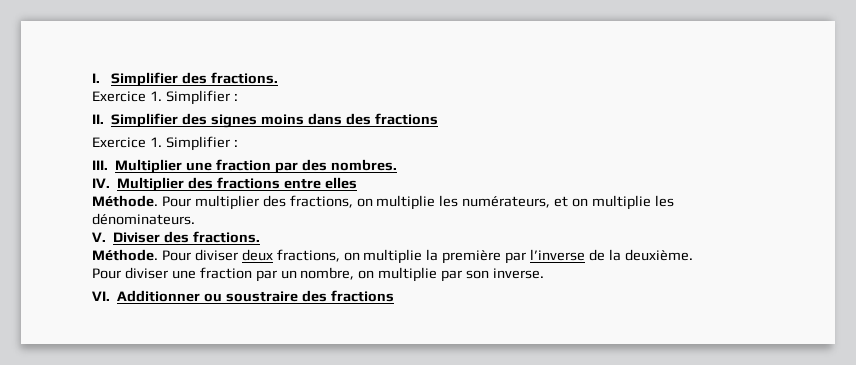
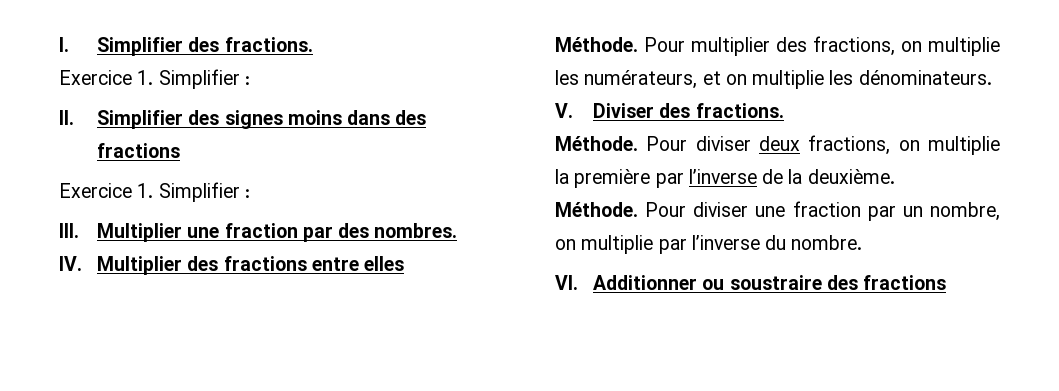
  Pour diviser deux fractions, on multiplie la première par l’inverse de la deuxième.
- Pour diviser une fraction par un nombre, on multiplie par son inverse.
+ Méthode. Pour diviser une fraction par un nombre, on multiplie par l’inverse du nombre.

